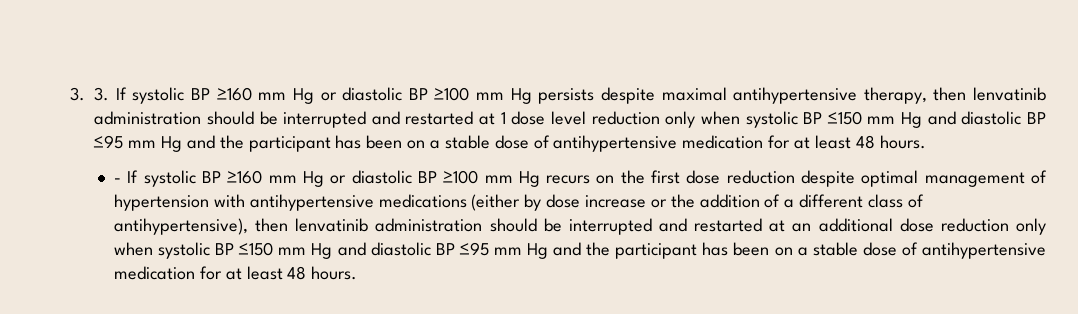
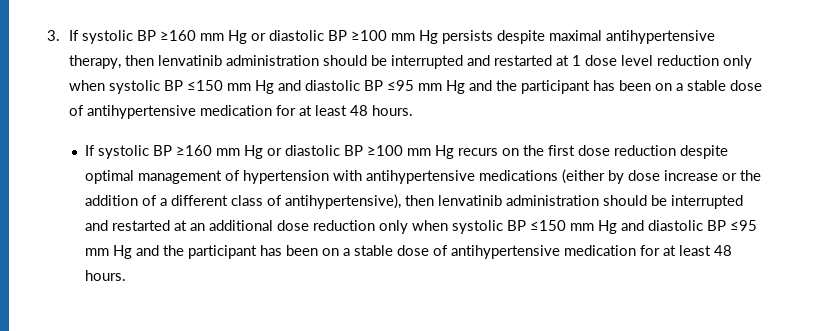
- 3. 3. If systolic BP ≥160 mm Hg or diastolic BP ≥100 mm Hg persists despite maximal antihypertensive therapy, then lenvatinib administration should be interrupted and restarted at 1 dose level reduction only when systolic BP ≤150 mm Hg and diastolic BP ≤95 mm Hg and the participant has been on a stable dose of antihypertensive medication for at least 48 hours.
+ 3. If systolic BP ≥160 mm Hg or diastolic BP ≥100 mm Hg persists despite maximal antihypertensive therapy, then lenvatinib administration should be interrupted and restarted at 1 dose level reduction only when systolic BP ≤150 mm Hg and diastolic BP ≤95 mm Hg and the participant has been on a stable dose of antihypertensive medication for at least 48 hours.
- - If systolic BP ≥160 mm Hg or diastolic BP ≥100 mm Hg recurs on the first dose reduction despite optimal management of hypertension with antihypertensive medications (either by dose increase or the addition of a different class of antihypertensive), then lenvatinib administration should be interrupted and restarted at an additional dose reduction only when systolic BP ≤150 mm Hg and diastolic BP ≤95 mm Hg and the participant has been on a stable dose of antihypertensive medication for at least 48 hours.
+ If systolic BP ≥160 mm Hg or diastolic BP ≥100 mm Hg recurs on the first dose reduction despite optimal management of hypertension with antihypertensive medications (either by dose increase or the addition of a different class of antihypertensive), then lenvatinib administration should be interrupted and restarted at an additional dose reduction only when systolic BP ≤150 mm Hg and diastolic BP ≤95 mm Hg and the participant has been on a stable dose of antihypertensive medication for at least 48 hours.

